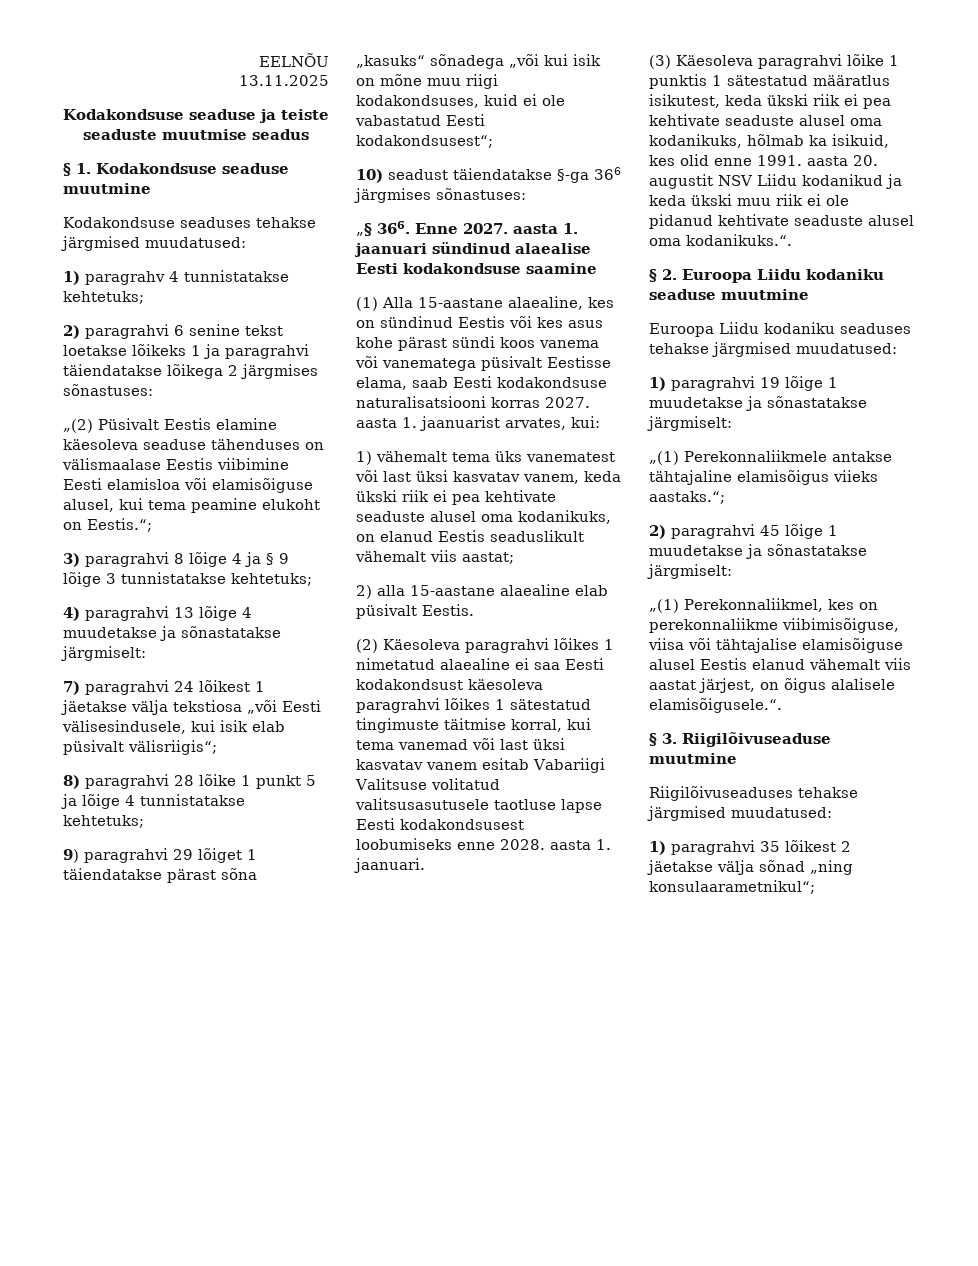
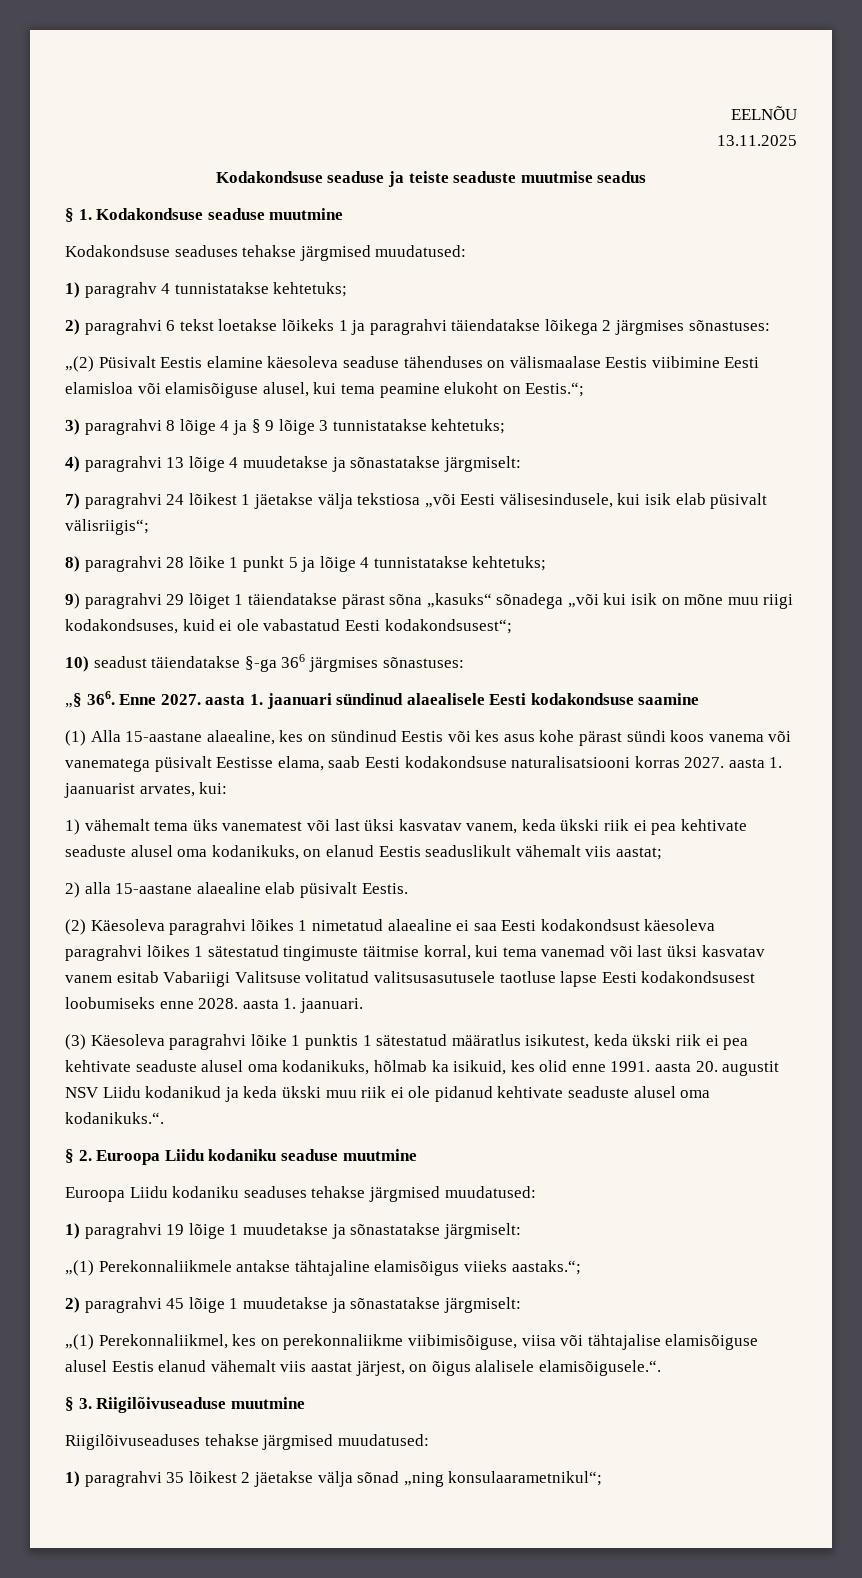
- 2) paragrahvi 6 senine tekst loetakse lõikeks 1 ja paragrahvi täiendatakse lõikega 2 järgmises sõnastuses:
+ 2) paragrahvi 6 tekst loetakse lõikeks 1 ja paragrahvi täiendatakse lõikega 2 järgmises sõnastuses:
- „§ 366. Enne 2027. aasta 1. jaanuari sündinud alaealise Eesti kodakondsuse saamine
+ „§ 366. Enne 2027. aasta 1. jaanuari sündinud alaealisele Eesti kodakondsuse saamine

